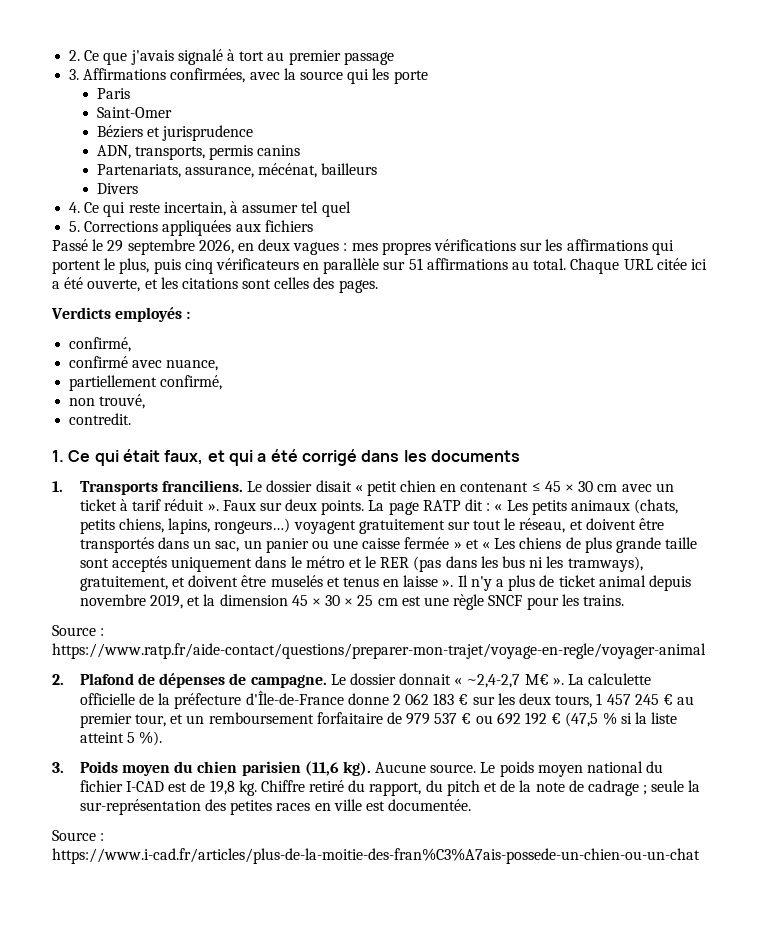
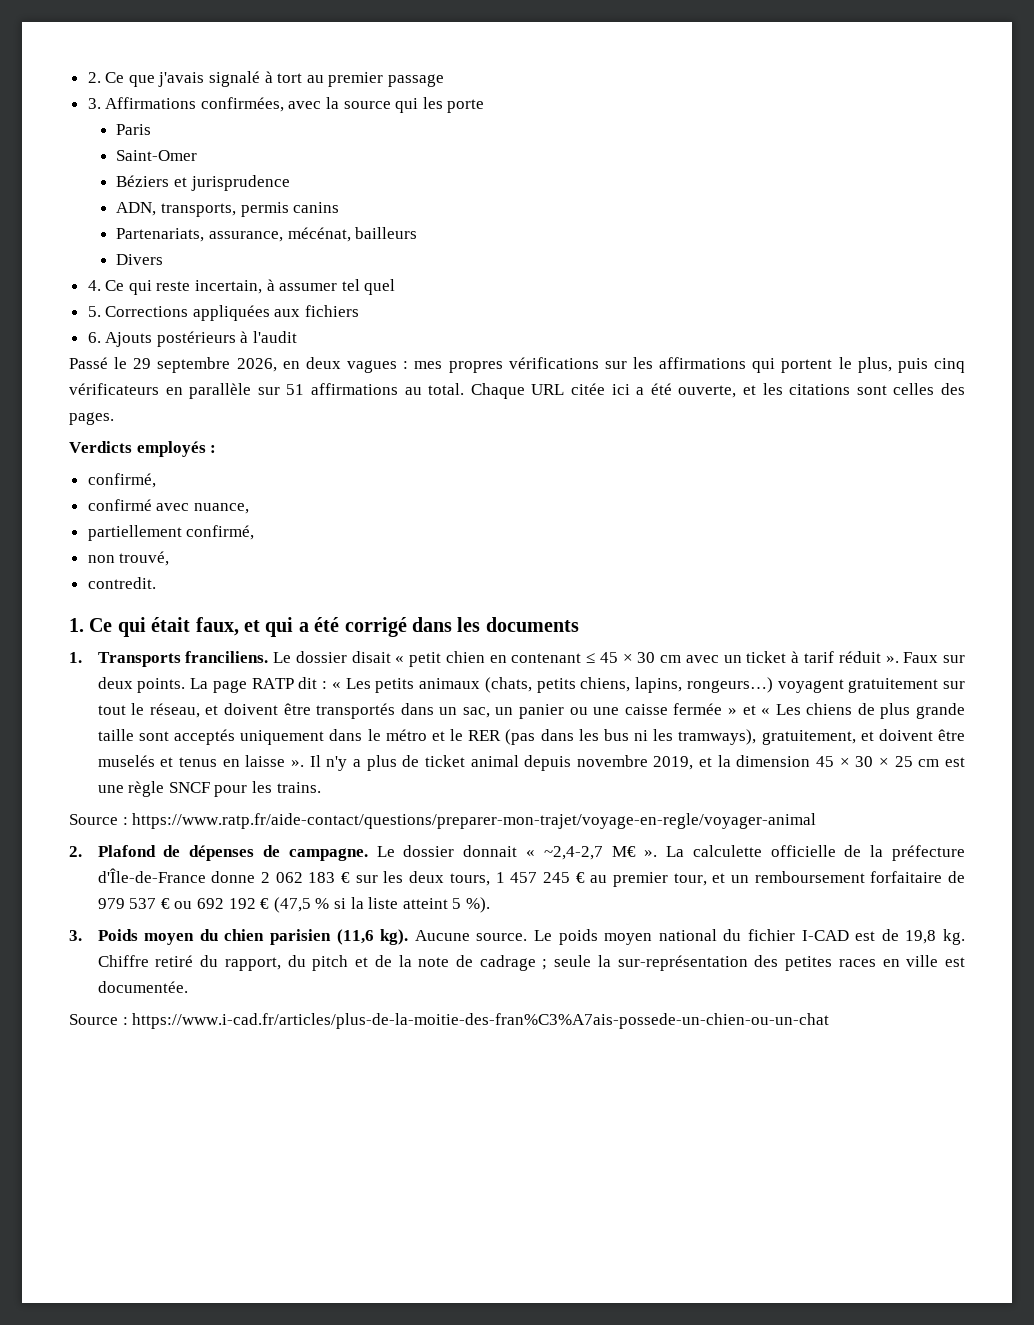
+ 6. Ajouts postérieurs à l'audit

